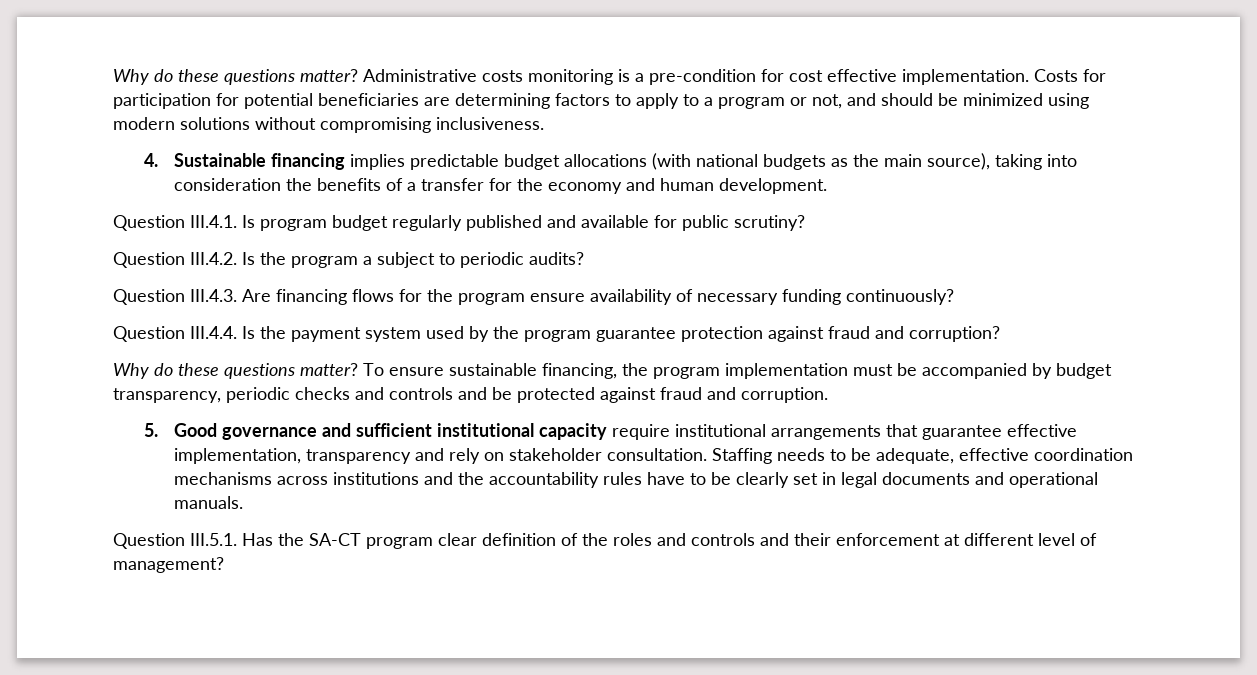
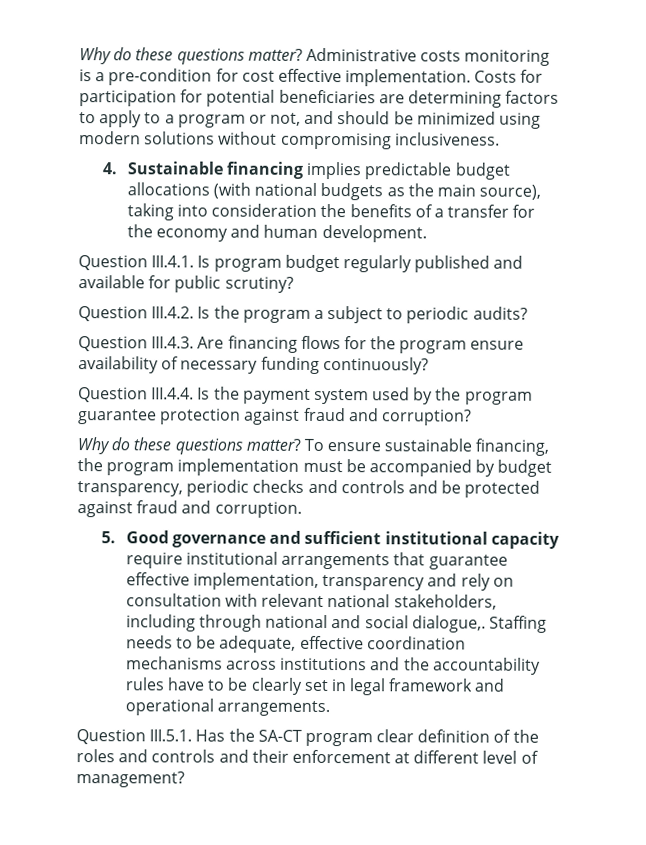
- 5. Good governance and sufficient institutional capacity require institutional arrangements that guarantee effective implementation, transparency and rely on stakeholder consultation.
+ 5. Good governance and sufficient institutional capacity require institutional arrangements that guarantee effective implementation, transparency and rely on consultation with relevant national stakeholders, including through national and social dialogue,.
- Staffing needs to be adequate, effective coordination mechanisms across institutions and the accountability rules have to be clearly set in legal documents and operational manuals.
+ Staffing needs to be adequate, effective coordination mechanisms across institutions and the accountability rules have to be clearly set in legal framework and operational arrangements.

